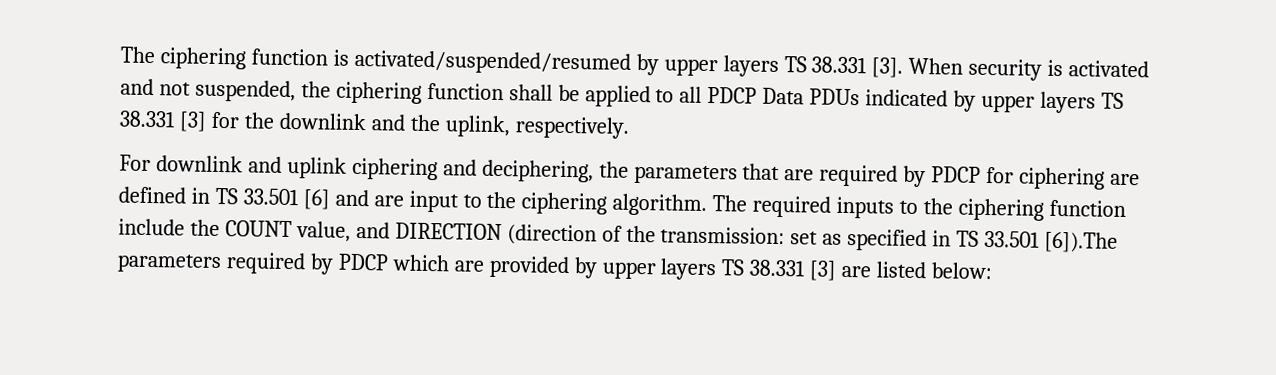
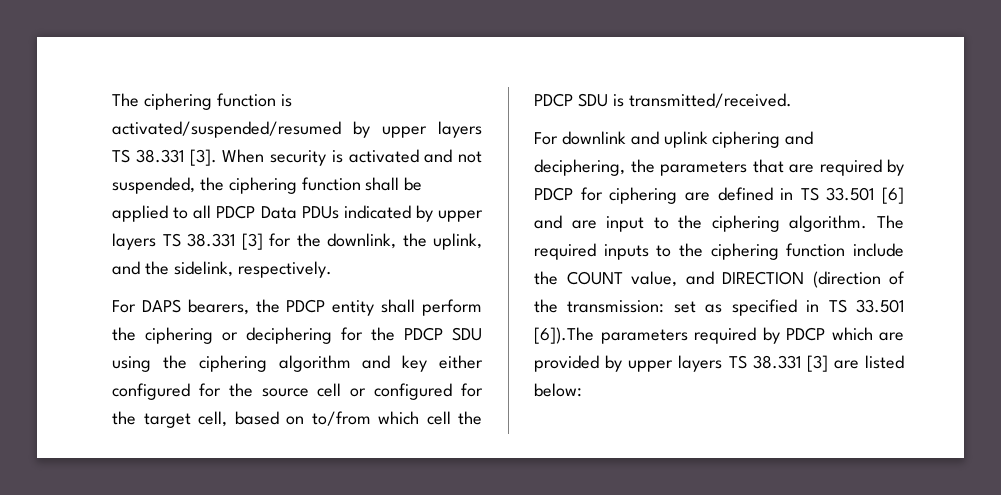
- When security is activated and not suspended, the ciphering function shall be applied to all PDCP Data PDUs indicated by upper layers TS 38.331 [3] for the downlink and the uplink, respectively.
+ When security is activated and not suspended, the ciphering function shall be applied to all PDCP Data PDUs indicated by upper layers TS 38.331 [3] for the downlink, the uplink, and the sidelink, respectively.
+ For DAPS bearers, the PDCP entity shall perform the ciphering or deciphering for the PDCP SDU using the ciphering algorithm and key either configured for the source cell or configured for the target cell, based on to/from which cell the PDCP SDU is transmitted/received.

